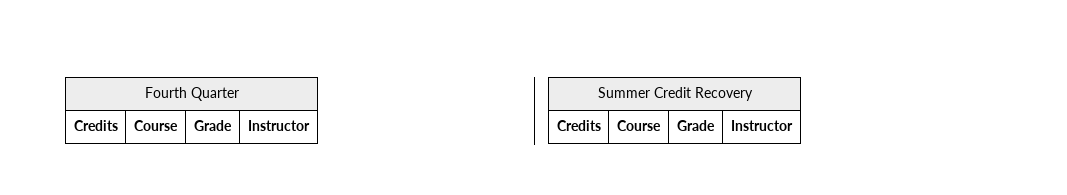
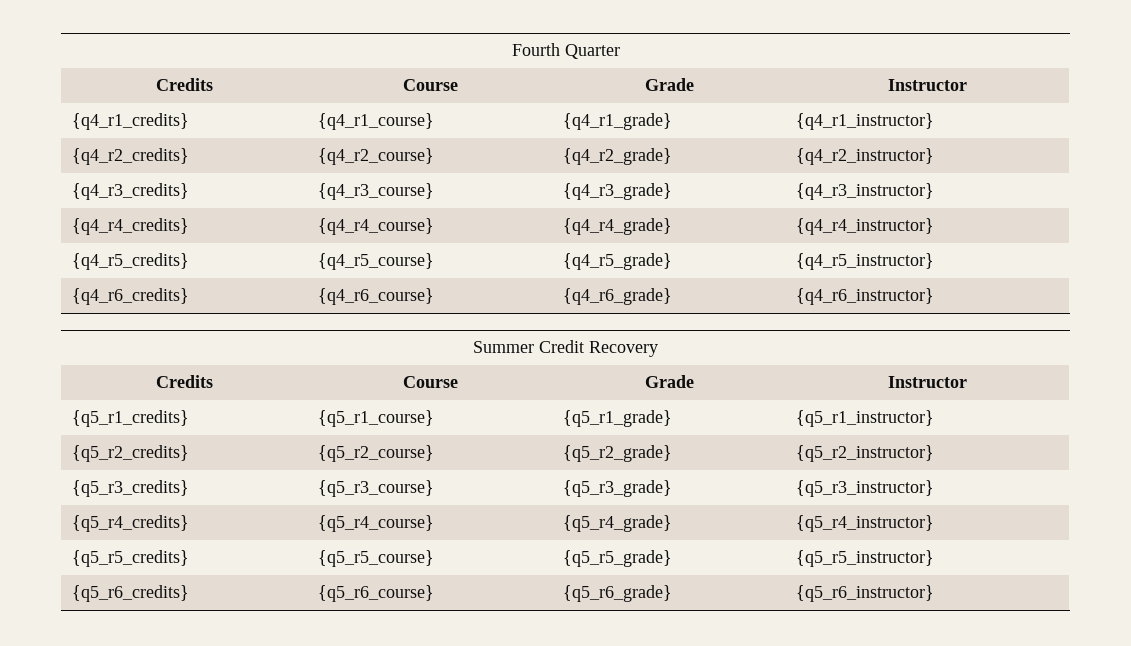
+ {q4_r1_credits} | {q4_r1_course} | {q4_r1_grade} | {q4_r1_instructor}
+ {q4_r2_credits} | {q4_r2_course} | {q4_r2_grade} | {q4_r2_instructor}
+ {q4_r3_credits} | {q4_r3_course} | {q4_r3_grade} | {q4_r3_instructor}
+ {q4_r4_credits} | {q4_r4_course} | {q4_r4_grade} | {q4_r4_instructor}
+ {q4_r5_credits} | {q4_r5_course} | {q4_r5_grade} | {q4_r5_instructor}
+ {q4_r6_credits} | {q4_r6_course} | {q4_r6_grade} | {q4_r6_instructor}
+ {q5_r1_credits} | {q5_r1_course} | {q5_r1_grade} | {q5_r1_instructor}
+ {q5_r2_credits} | {q5_r2_course} | {q5_r2_grade} | {q5_r2_instructor}
+ {q5_r3_credits} | {q5_r3_course} | {q5_r3_grade} | {q5_r3_instructor}
+ {q5_r4_credits} | {q5_r4_course} | {q5_r4_grade} | {q5_r4_instructor}
+ {q5_r5_credits} | {q5_r5_course} | {q5_r5_grade} | {q5_r5_instructor}
+ {q5_r6_credits} | {q5_r6_course} | {q5_r6_grade} | {q5_r6_instructor}

